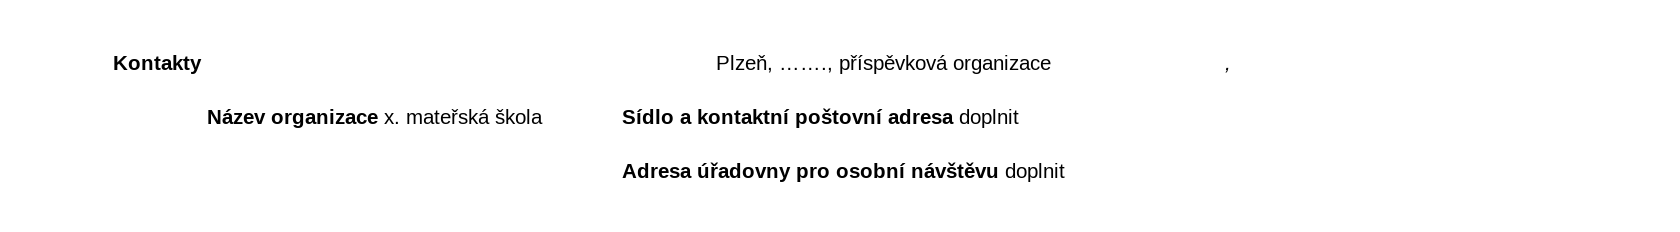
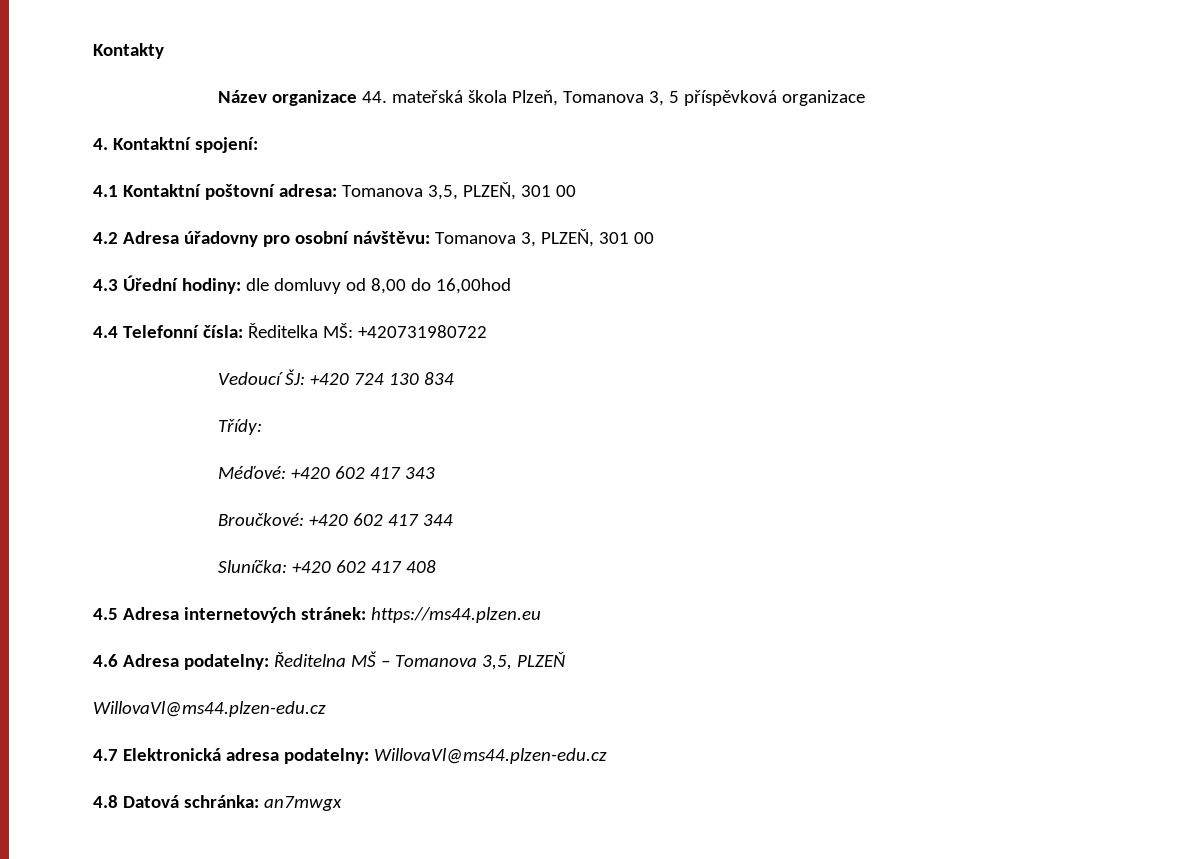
- Název organizace x. mateřská škola Plzeň, ……., příspěvková organizace
+ Název organizace 44. mateřská škola Plzeň, Tomanova 3, 5 příspěvková organizace
- Sídlo a kontaktní poštovní adresa doplnit
- Adresa úřadovny pro osobní návštěvu doplnit
- ,
+ 4. Kontaktní spojení:
+ 4.1 Kontaktní poštovní adresa: Tomanova 3,5, PLZEŇ, 301 00
+ 4.2 Adresa úřadovny pro osobní návštěvu: Tomanova 3, PLZEŇ, 301 00
+ 4.3 Úřední hodiny: dle domluvy od 8,00 do 16,00hod
+ 4.4 Telefonní čísla: Ředitelka MŠ: +420731980722
+ Vedoucí ŠJ: +420 724 130 834
+ Třídy:
+ Méďové: +420 602 417 343
+ Broučkové: +420 602 417 344
+ Sluníčka: +420 602 417 408
+ 4.5 Adresa internetových stránek: https://ms44.plzen.eu
+ 4.6 Adresa podatelny: Ředitelna MŠ – Tomanova 3,5, PLZEŇ
+ WillovaVl@ms44.plzen-edu.cz
+ 4.7 Elektronická adresa podatelny: WillovaVl@ms44.plzen-edu.cz
+ 4.8 Datová schránka: an7mwgx

